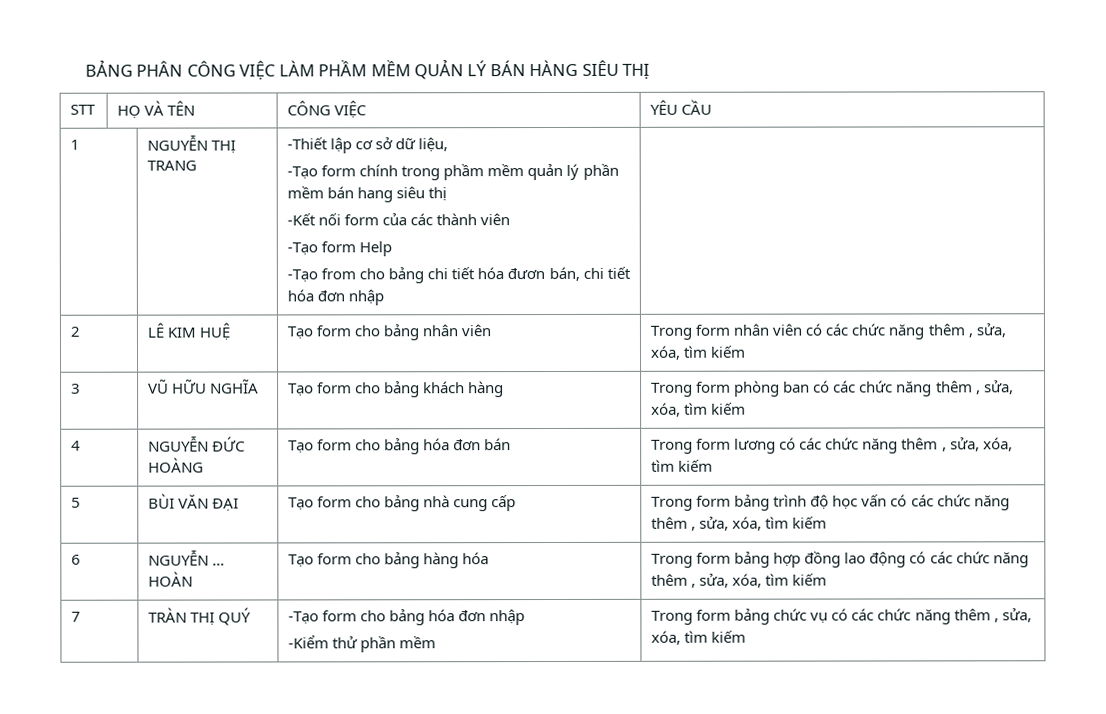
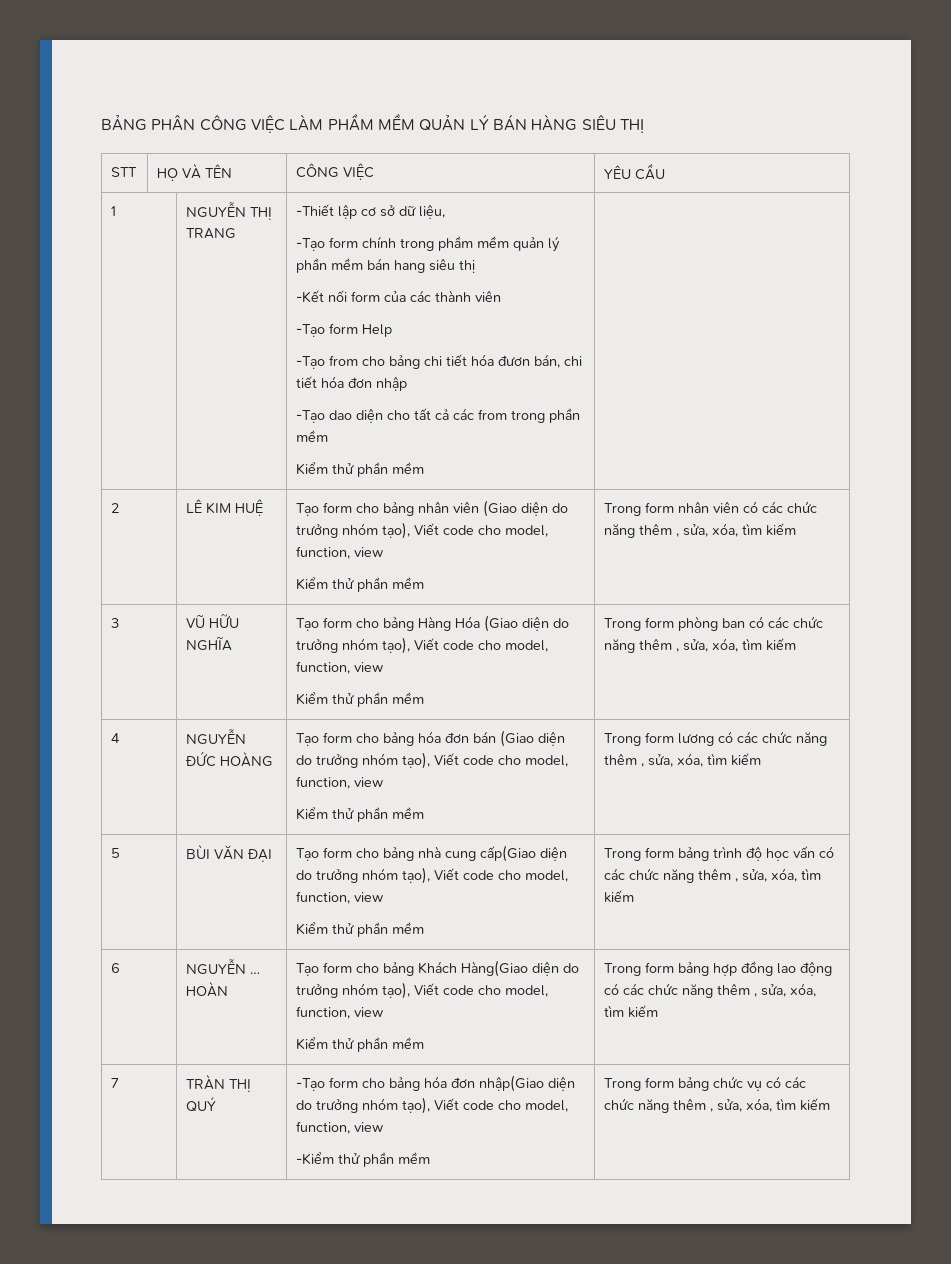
+ -Tạo dao diện cho tất cả các from trong phần mềm
+ Kiểm thử phần mềm
- 2 | LÊ KIM HUỆ | Tạo form cho bảng nhân viên | Trong form nhân viên có các chức năng thêm , sửa, xóa, tìm kiếm
+ 2 | LÊ KIM HUỆ | Tạo form cho bảng nhân viên (Giao diện do trưởng nhóm tạo), Viết code cho model, function, view
+ Kiểm thử phần mềm | Trong form nhân viên có các chức năng thêm , sửa, xóa, tìm kiếm
- 3 | VŨ HỮU NGHĨA | Tạo form cho bảng khách hàng | Trong form phòng ban có các chức năng thêm , sửa, xóa, tìm kiếm
+ 3 | VŨ HỮU NGHĨA | Tạo form cho bảng Hàng Hóa (Giao diện do trưởng nhóm tạo), Viết code cho model, function, view
+ Kiểm thử phần mềm | Trong form phòng ban có các chức năng thêm , sửa, xóa, tìm kiếm
- 4 | NGUYỄN ĐỨC HOÀNG | Tạo form cho bảng hóa đơn bán | Trong form lương có các chức năng thêm , sửa, xóa, tìm kiếm
+ 4 | NGUYỄN ĐỨC HOÀNG | Tạo form cho bảng hóa đơn bán (Giao diện do trưởng nhóm tạo), Viết code cho model, function, view
+ Kiểm thử phần mềm | Trong form lương có các chức năng thêm , sửa, xóa, tìm kiếm
- Tạo form cho bảng nhà cung cấp
+ Tạo form cho bảng nhà cung cấp(Giao diện do trưởng nhóm tạo), Viết code cho model, function, view
+ Kiểm thử phần mềm
- Tạo form cho bảng hàng hóa
+ Tạo form cho bảng Khách Hàng(Giao diện do trưởng nhóm tạo), Viết code cho model, function, view
+ Kiểm thử phần mềm
- -Tạo form cho bảng hóa đơn nhập
+ -Tạo form cho bảng hóa đơn nhập(Giao diện do trưởng nhóm tạo), Viết code cho model, function, view

